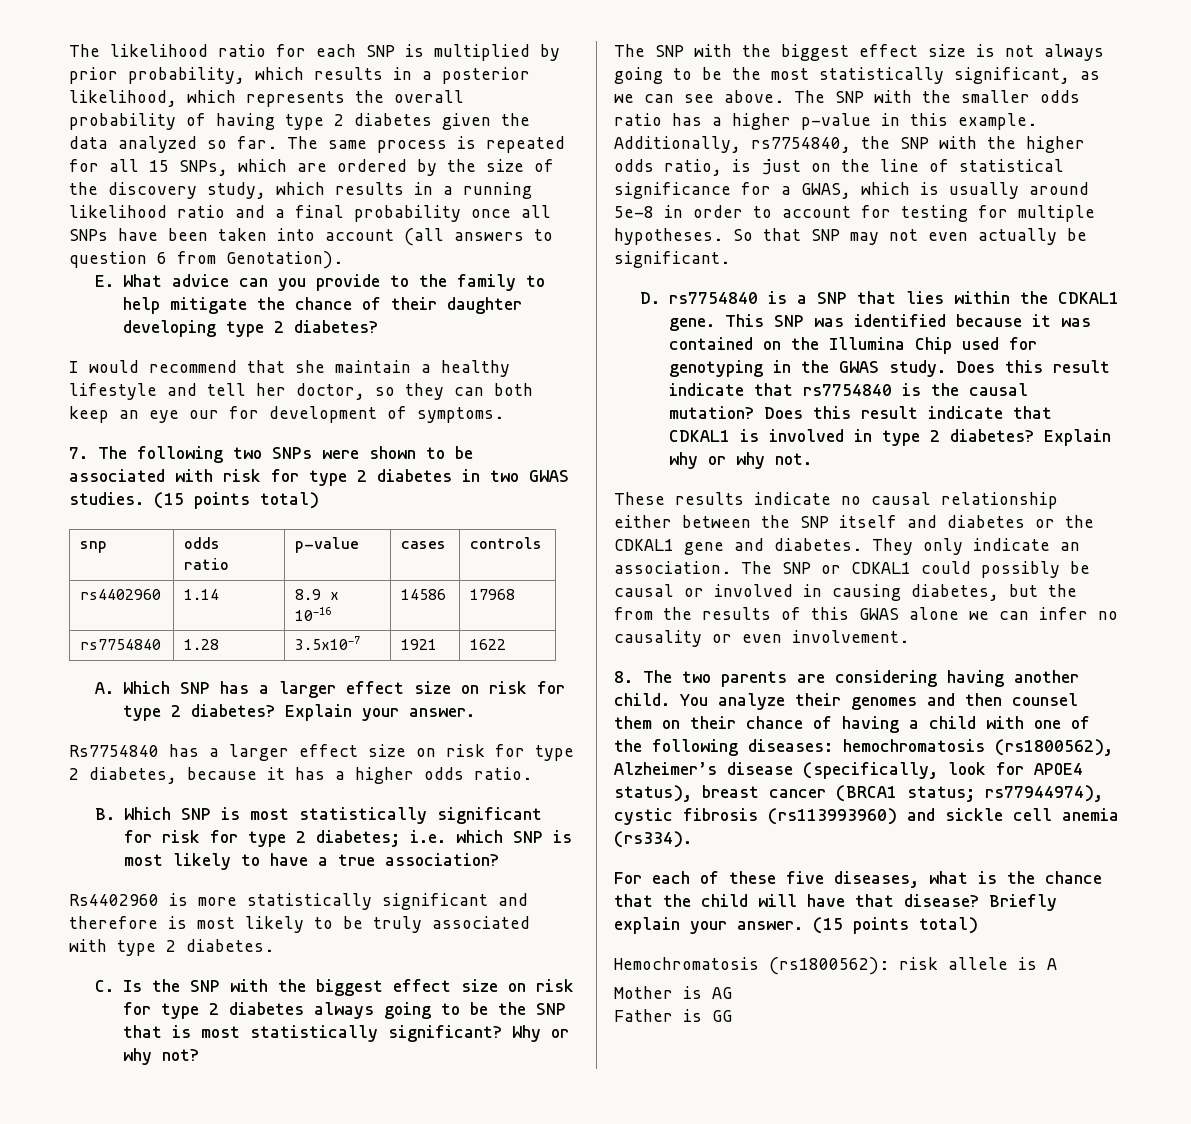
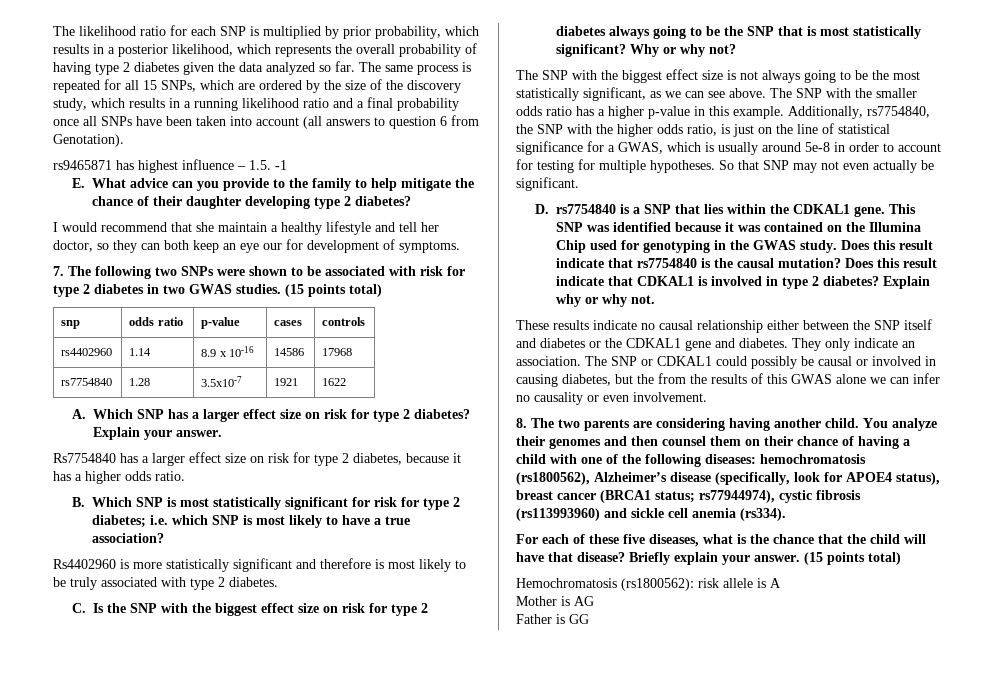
+ rs9465871 has highest influence – 1.5. -1

